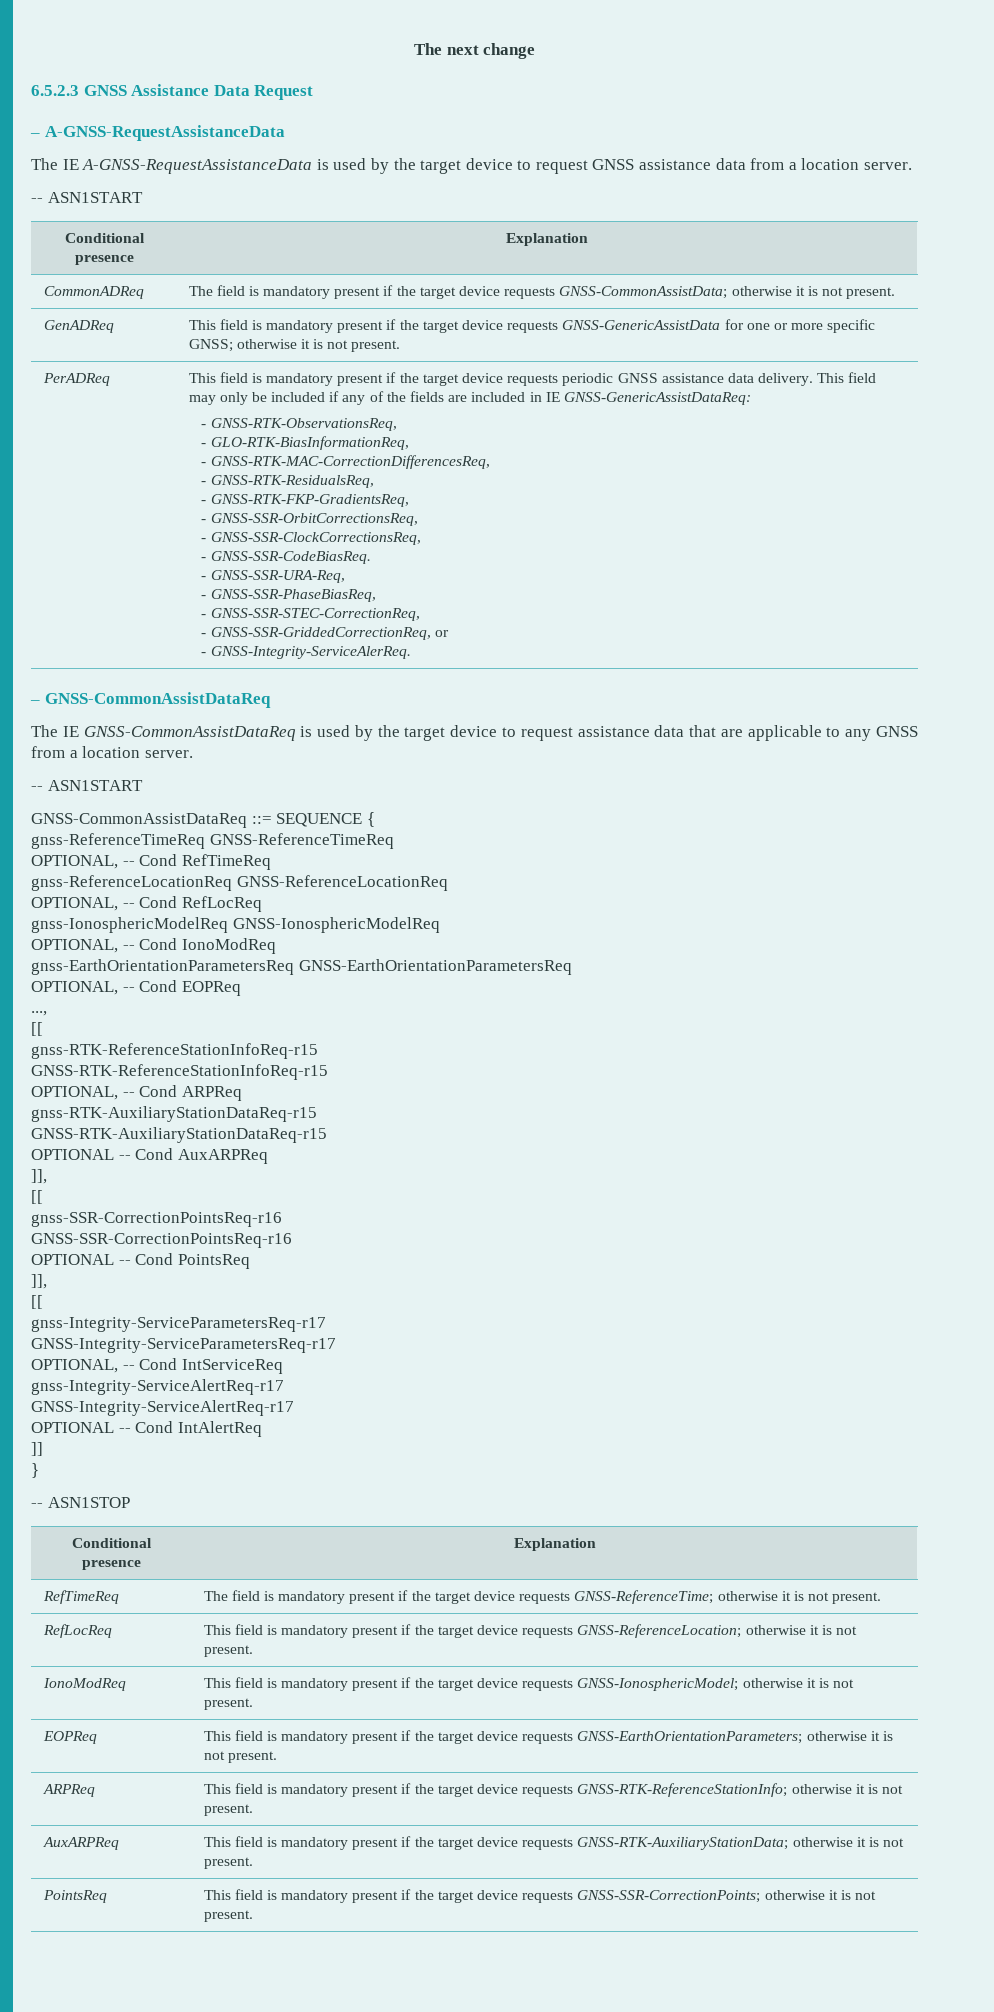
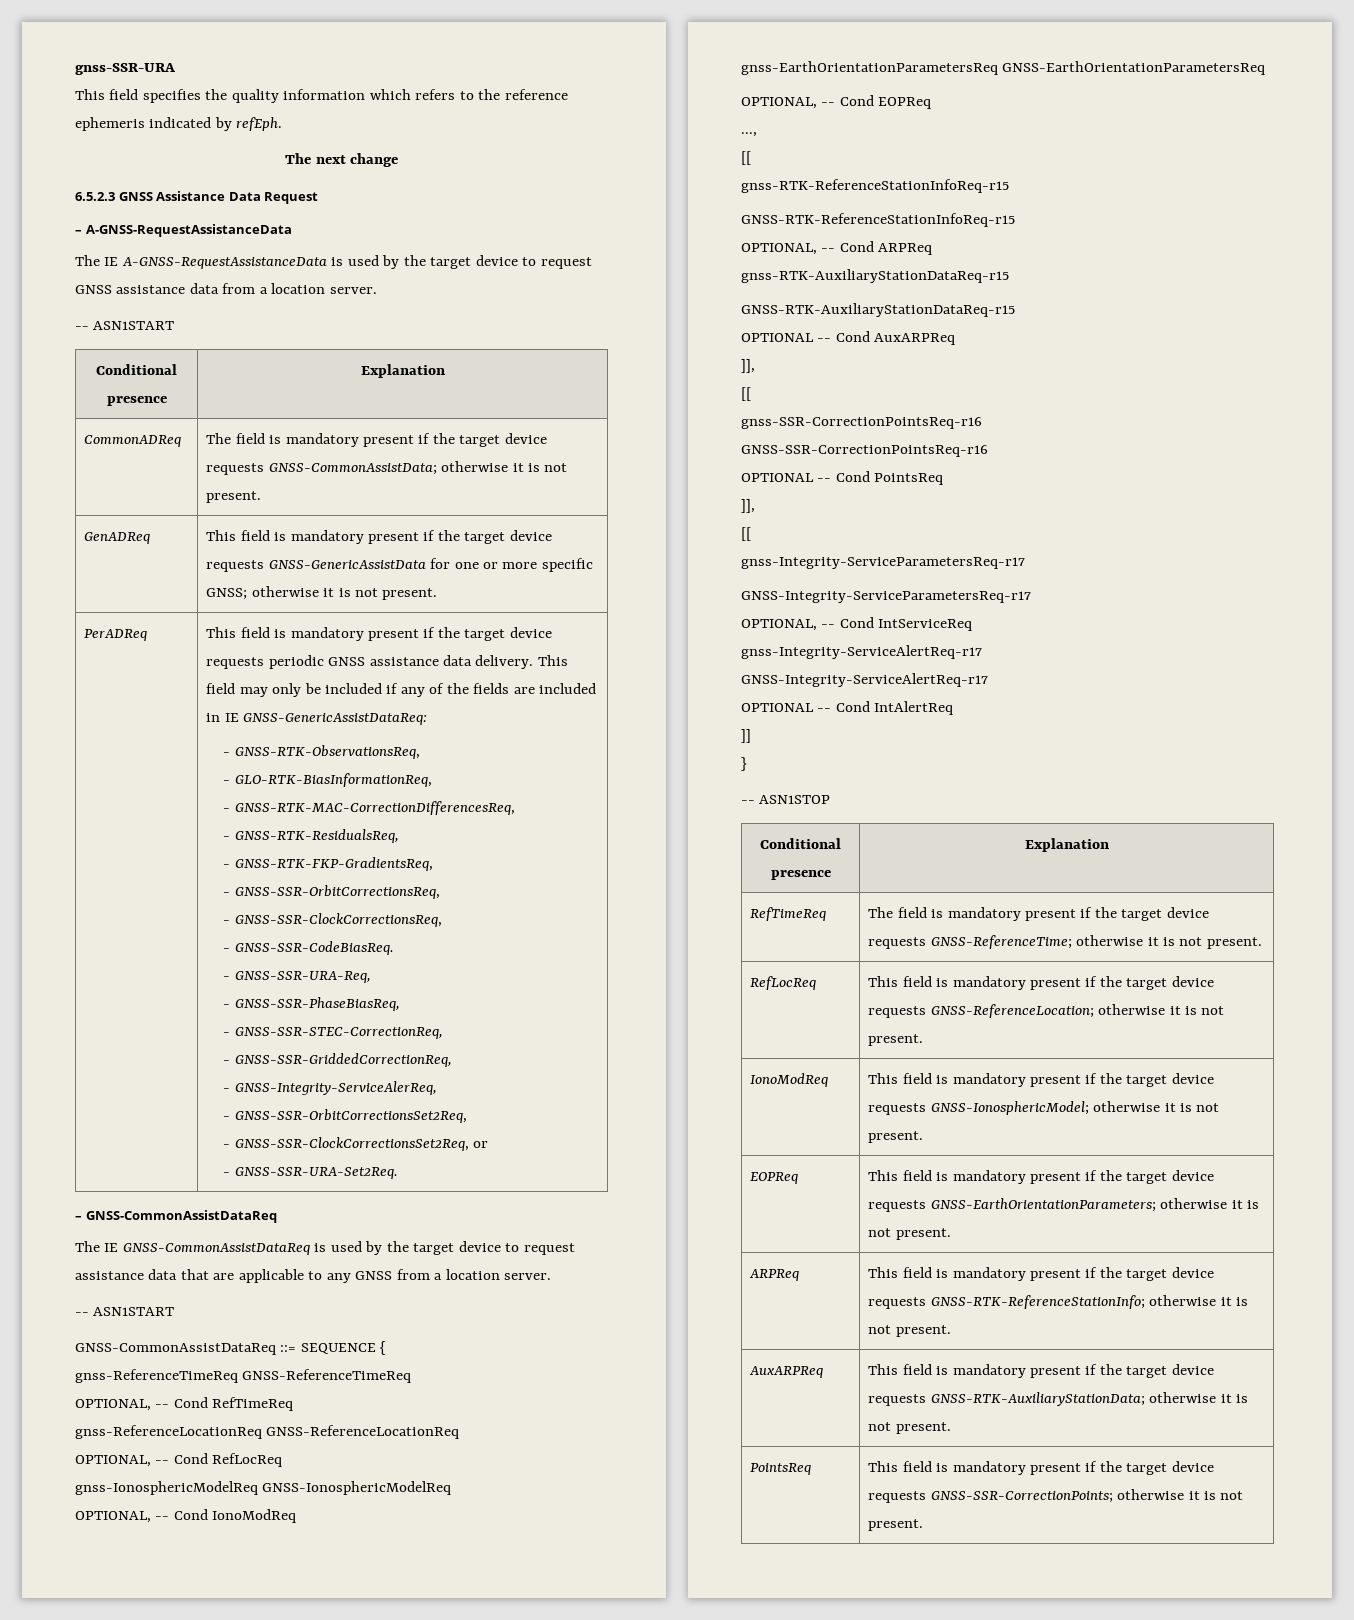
+ gnss-SSR-URA
+ This field specifies the quality information which refers to the reference ephemeris indicated by refEph.
- - GNSS-SSR-GriddedCorrectionReq, or
+ - GNSS-SSR-GriddedCorrectionReq,
+ - GNSS-Integrity-ServiceAlerReq,
+ - GNSS-SSR-OrbitCorrectionsSet2Req,
+ - GNSS-SSR-ClockCorrectionsSet2Req, or
- - GNSS-Integrity-ServiceAlerReq.
+ - GNSS-SSR-URA-Set2Req.

